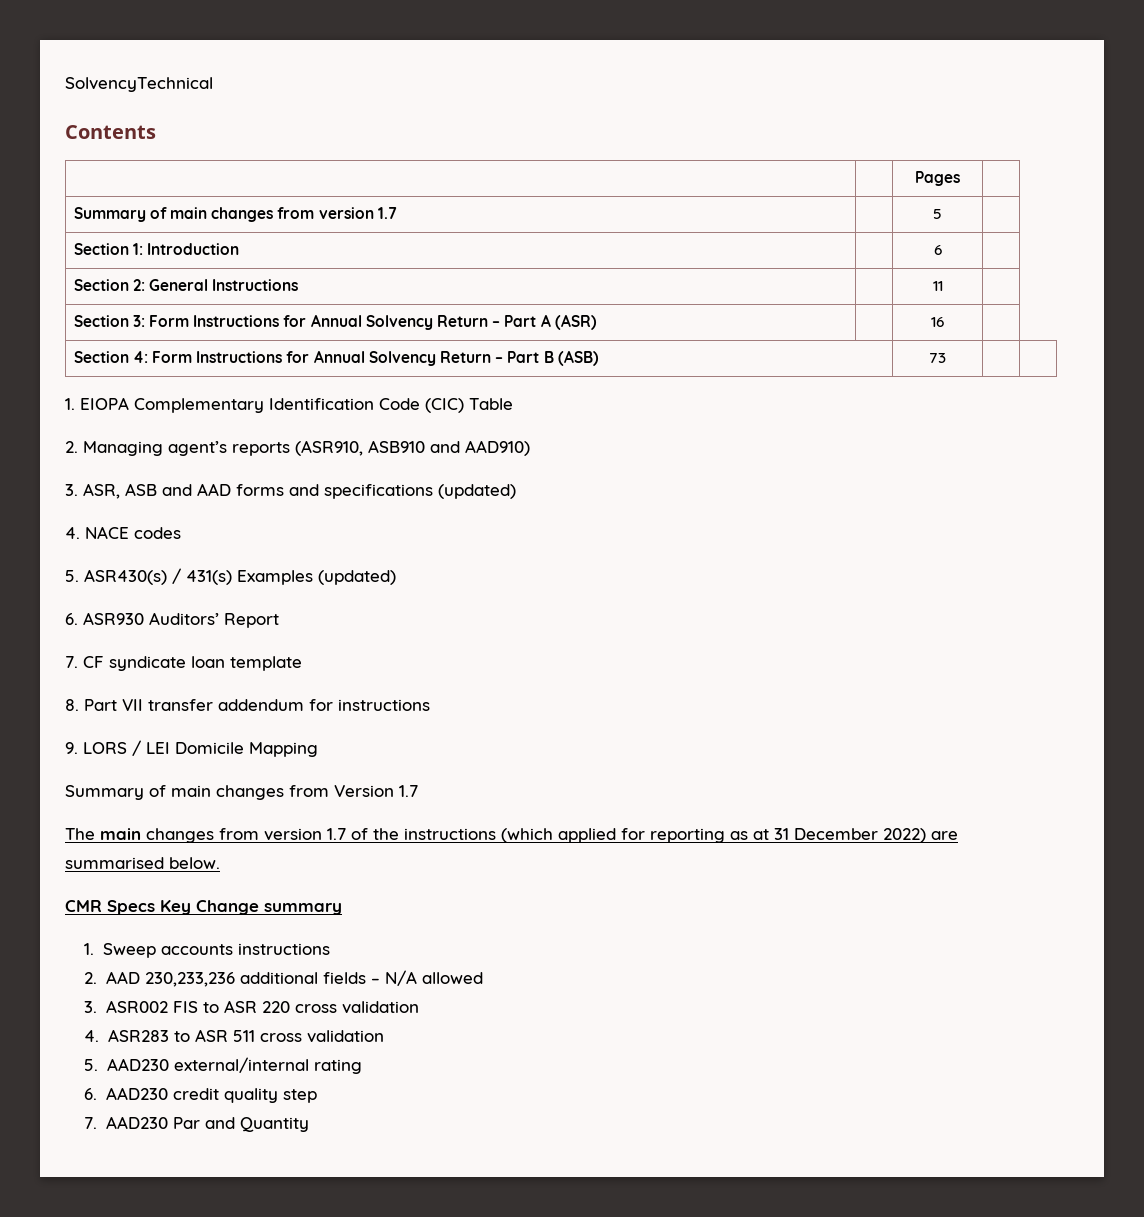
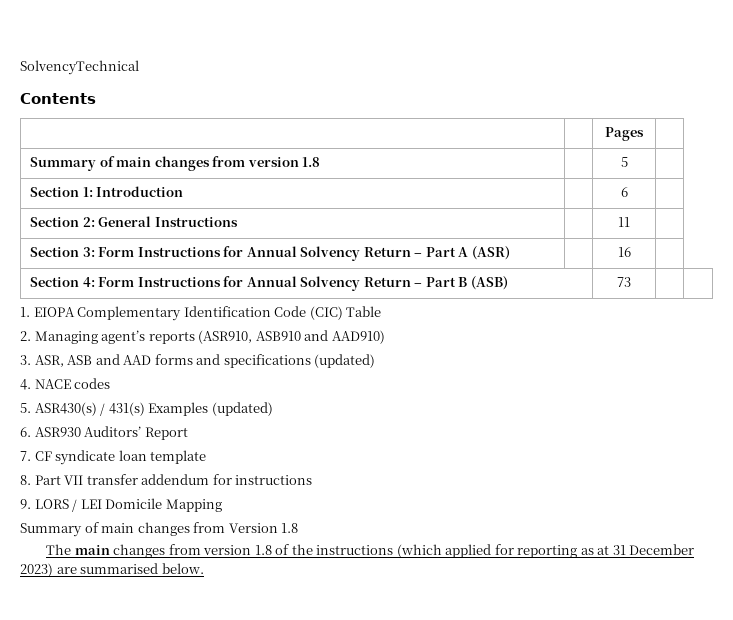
- Summary of main changes from version 1.7 | | 5 |
+ Summary of main changes from version 1.8 | | 5 |
- Summary of main changes from Version 1.7
+ Summary of main changes from Version 1.8
- The main changes from version 1.7 of the instructions (which applied for reporting as at 31 December 2022) are summarised below.
+ The main changes from version 1.8 of the instructions (which applied for reporting as at 31 December 2023) are summarised below.
- CMR Specs Key Change summary
- 1. Sweep accounts instructions
- 2. AAD 230,233,236 additional fields – N/A allowed
- 3. ASR002 FIS to ASR 220 cross validation
- 4. ASR283 to ASR 511 cross validation
- 5. AAD230 external/internal rating
- 6. AAD230 credit quality step
- 7. AAD230 Par and Quantity

